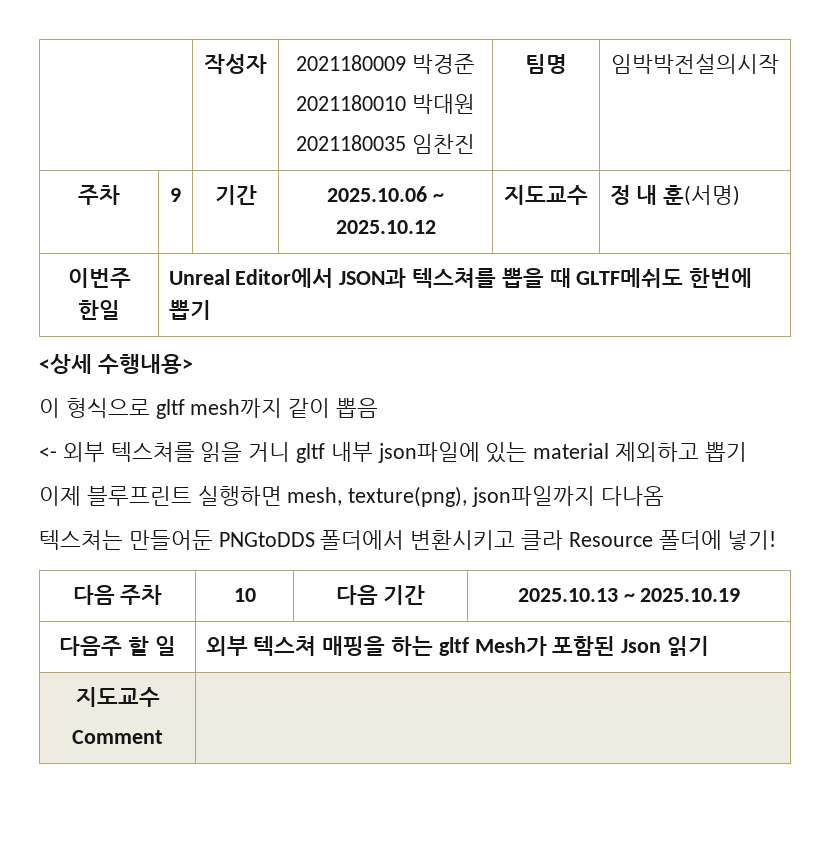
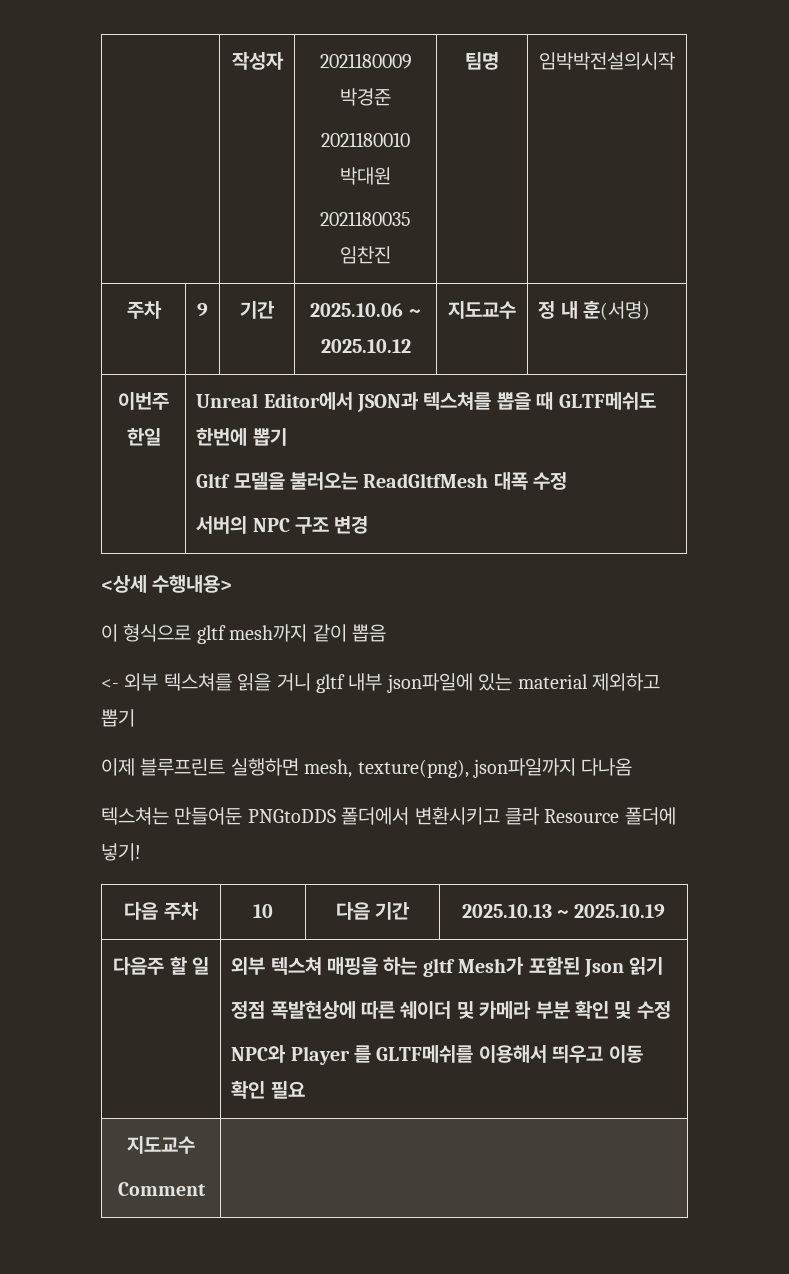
  이번주 한일 | Unreal Editor에서 JSON과 텍스쳐를 뽑을 때 GLTF메쉬도 한번에 뽑기
+ Gltf 모델을 불러오는 ReadGltfMesh 대폭 수정
+ 서버의 NPC 구조 변경
  다음주 할 일 | 외부 텍스쳐 매핑을 하는 gltf Mesh가 포함된 Json 읽기
+ 정점 폭발현상에 따른 쉐이더 및 카메라 부분 확인 및 수정
+ NPC와 Player 를 GLTF메쉬를 이용해서 띄우고 이동 확인 필요

